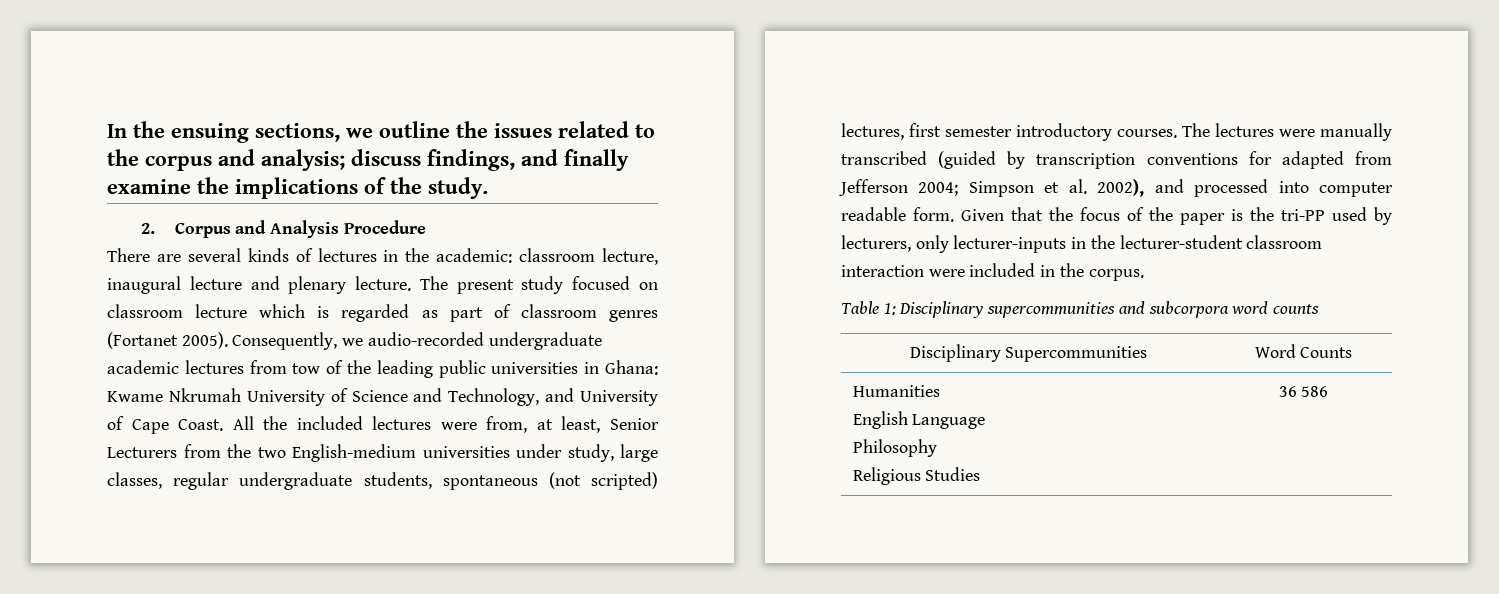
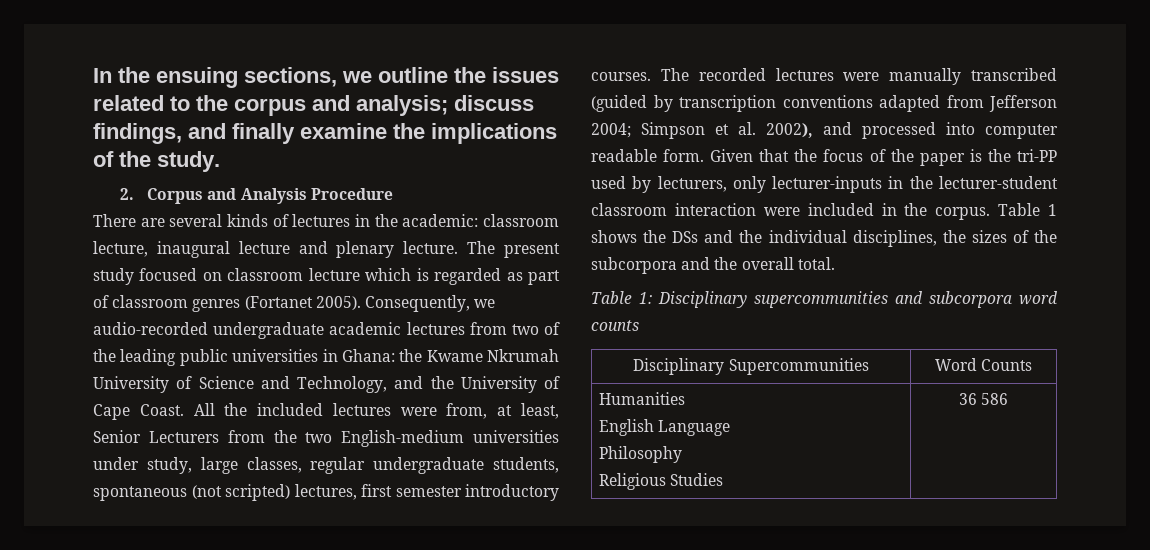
- Consequently, we audio-recorded undergraduate academic lectures from tow of the leading public universities in Ghana: Kwame Nkrumah University of Science and Technology, and University of Cape Coast.
+ Consequently, we audio-recorded undergraduate academic lectures from two of the leading public universities in Ghana: the Kwame Nkrumah University of Science and Technology, and the University of Cape Coast.
- The lectures were manually transcribed (guided by transcription conventions for adapted from Jefferson 2004; Simpson et al. 2002), and processed into computer readable form.
+ The recorded lectures were manually transcribed (guided by transcription conventions adapted from Jefferson 2004; Simpson et al. 2002), and processed into computer readable form.
+ Table 1 shows the DSs and the individual disciplines, the sizes of the subcorpora and the overall total.

